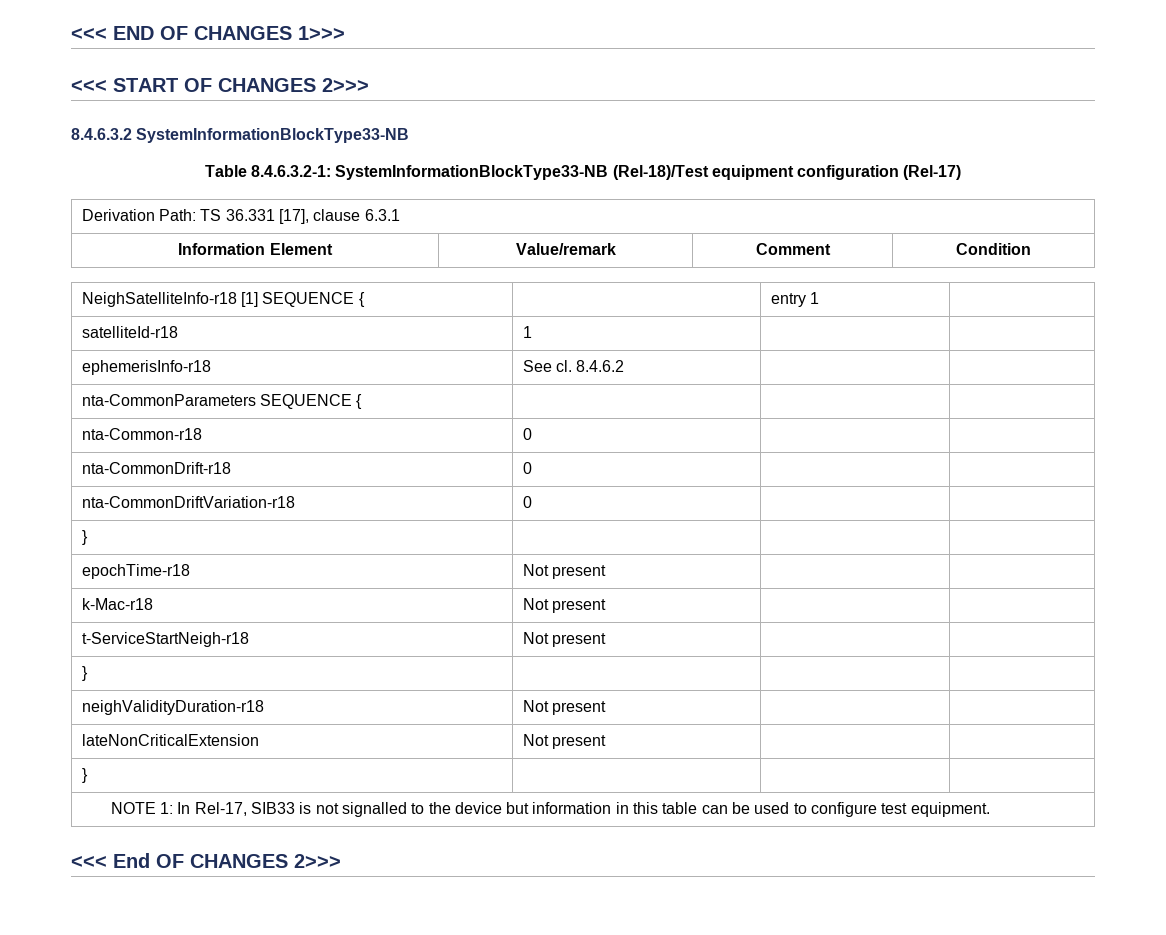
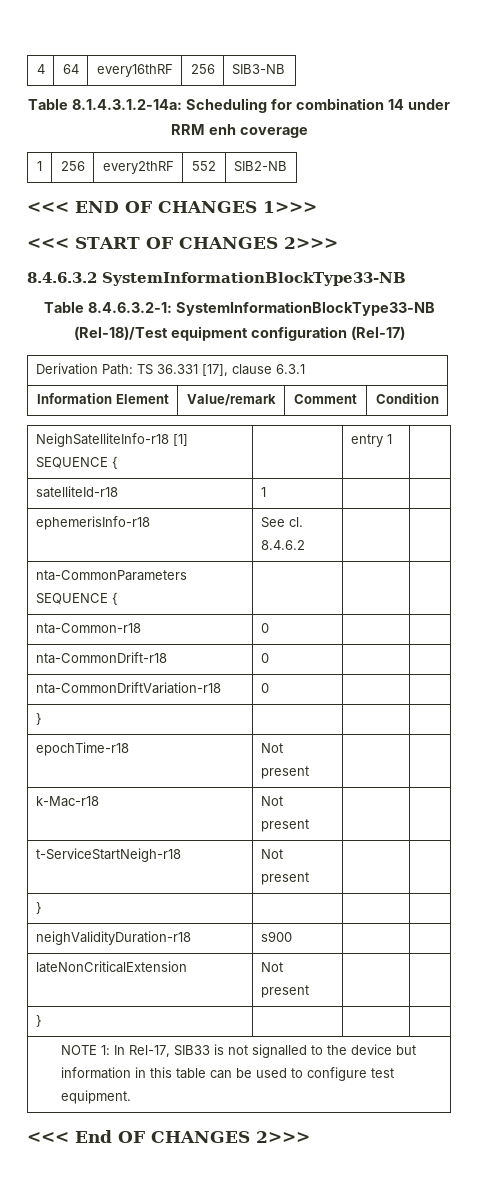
+ 4 | 64 | every16thRF | 256 | SIB3-NB
+ Table 8.1.4.3.1.2-14a: Scheduling for combination 14 under RRM enh coverage
+ 1 | 256 | every2thRF | 552 | SIB2-NB
- neighValidityDuration-r18 | Not present | |
+ neighValidityDuration-r18 | s900 | |

